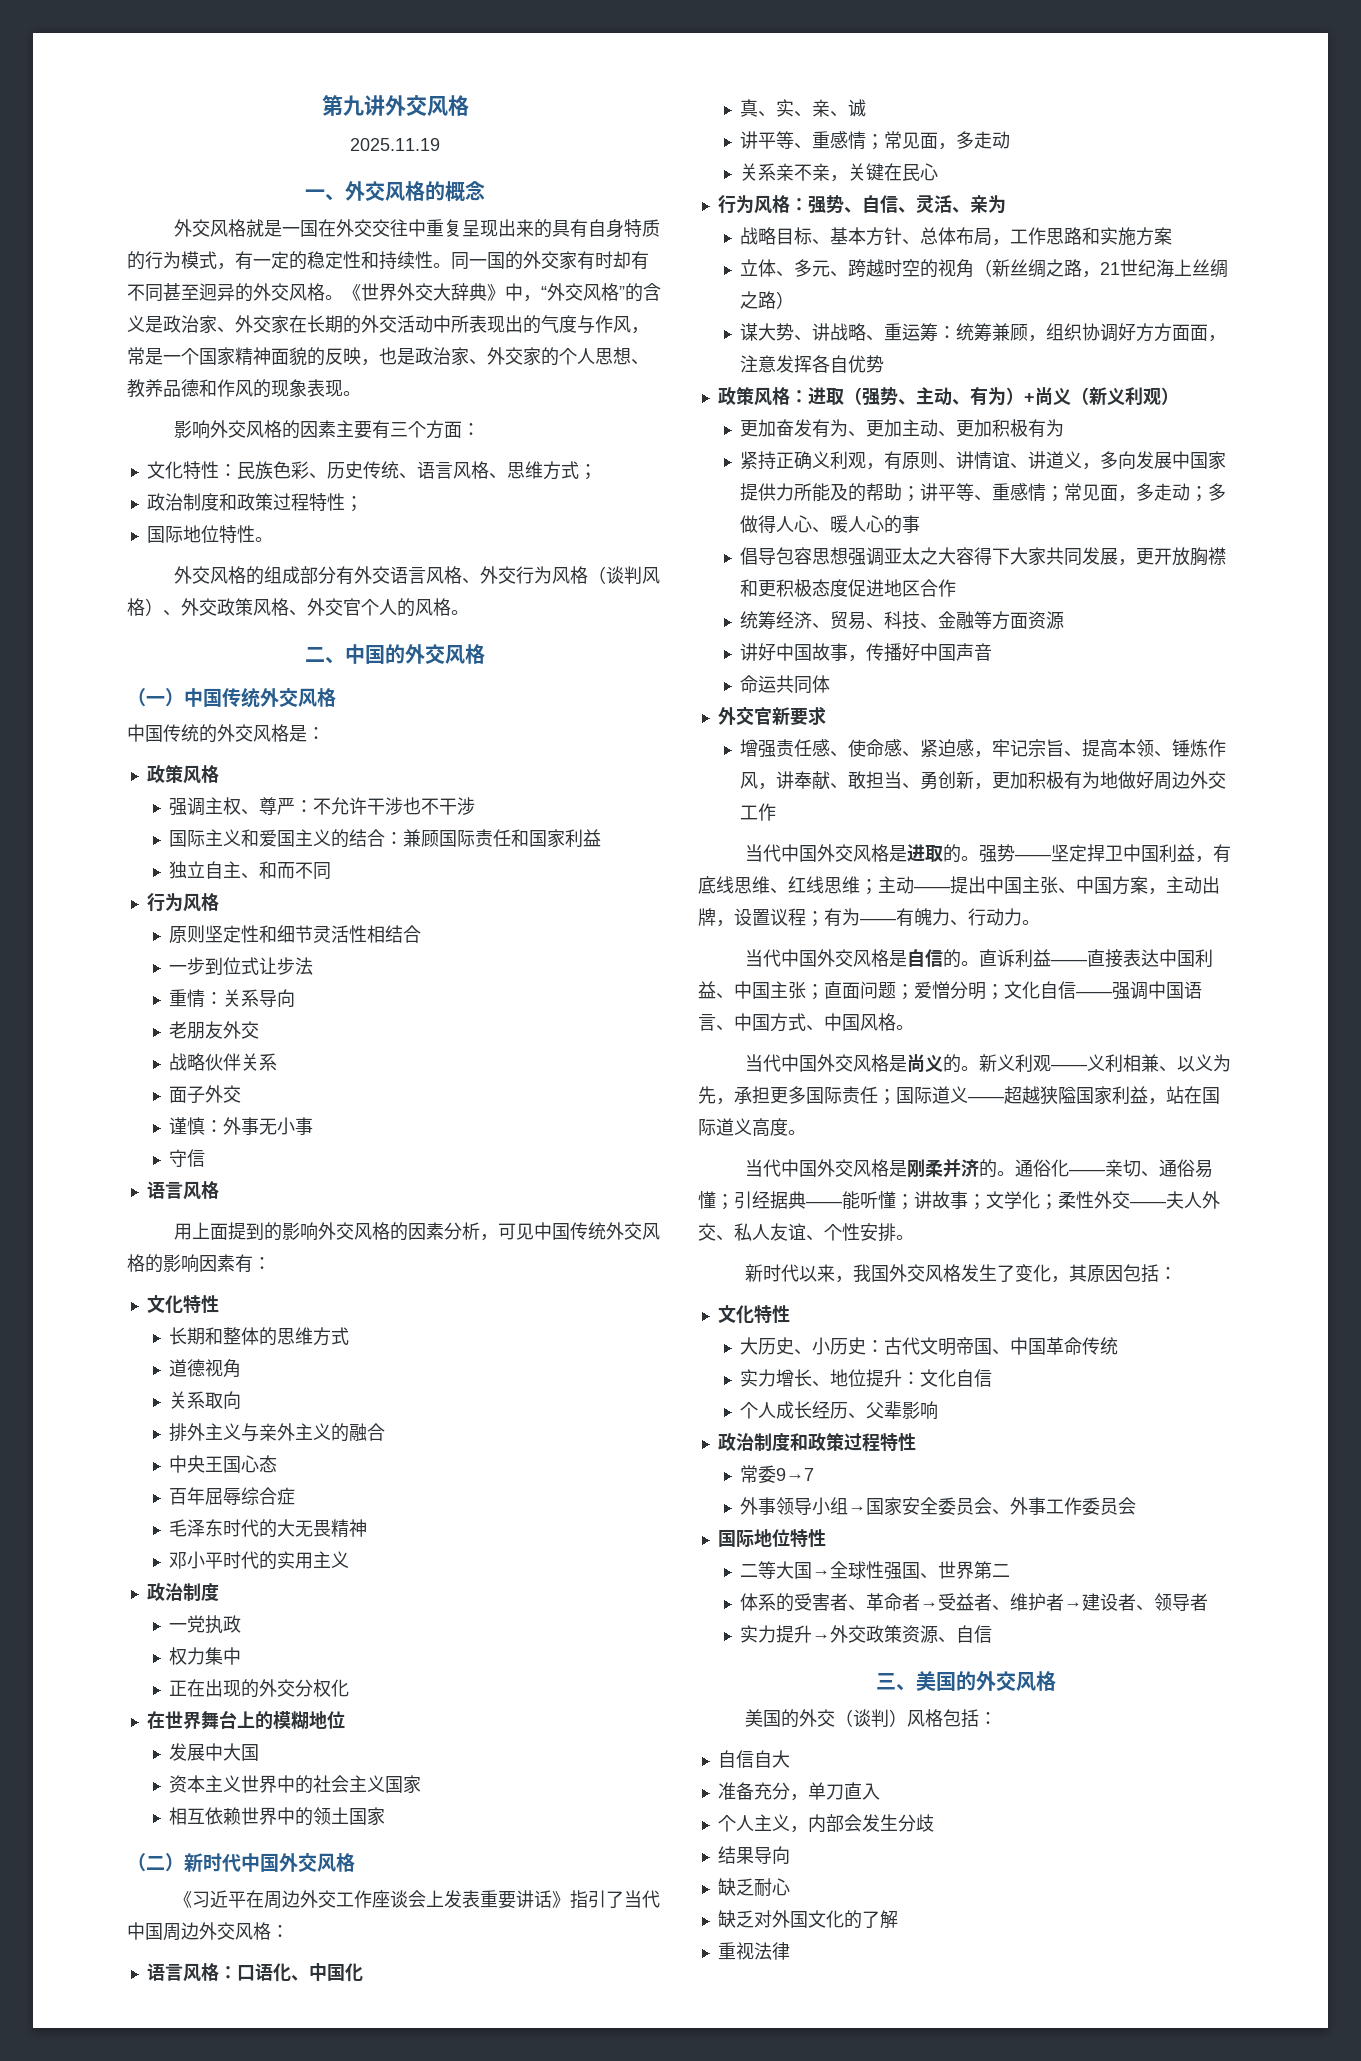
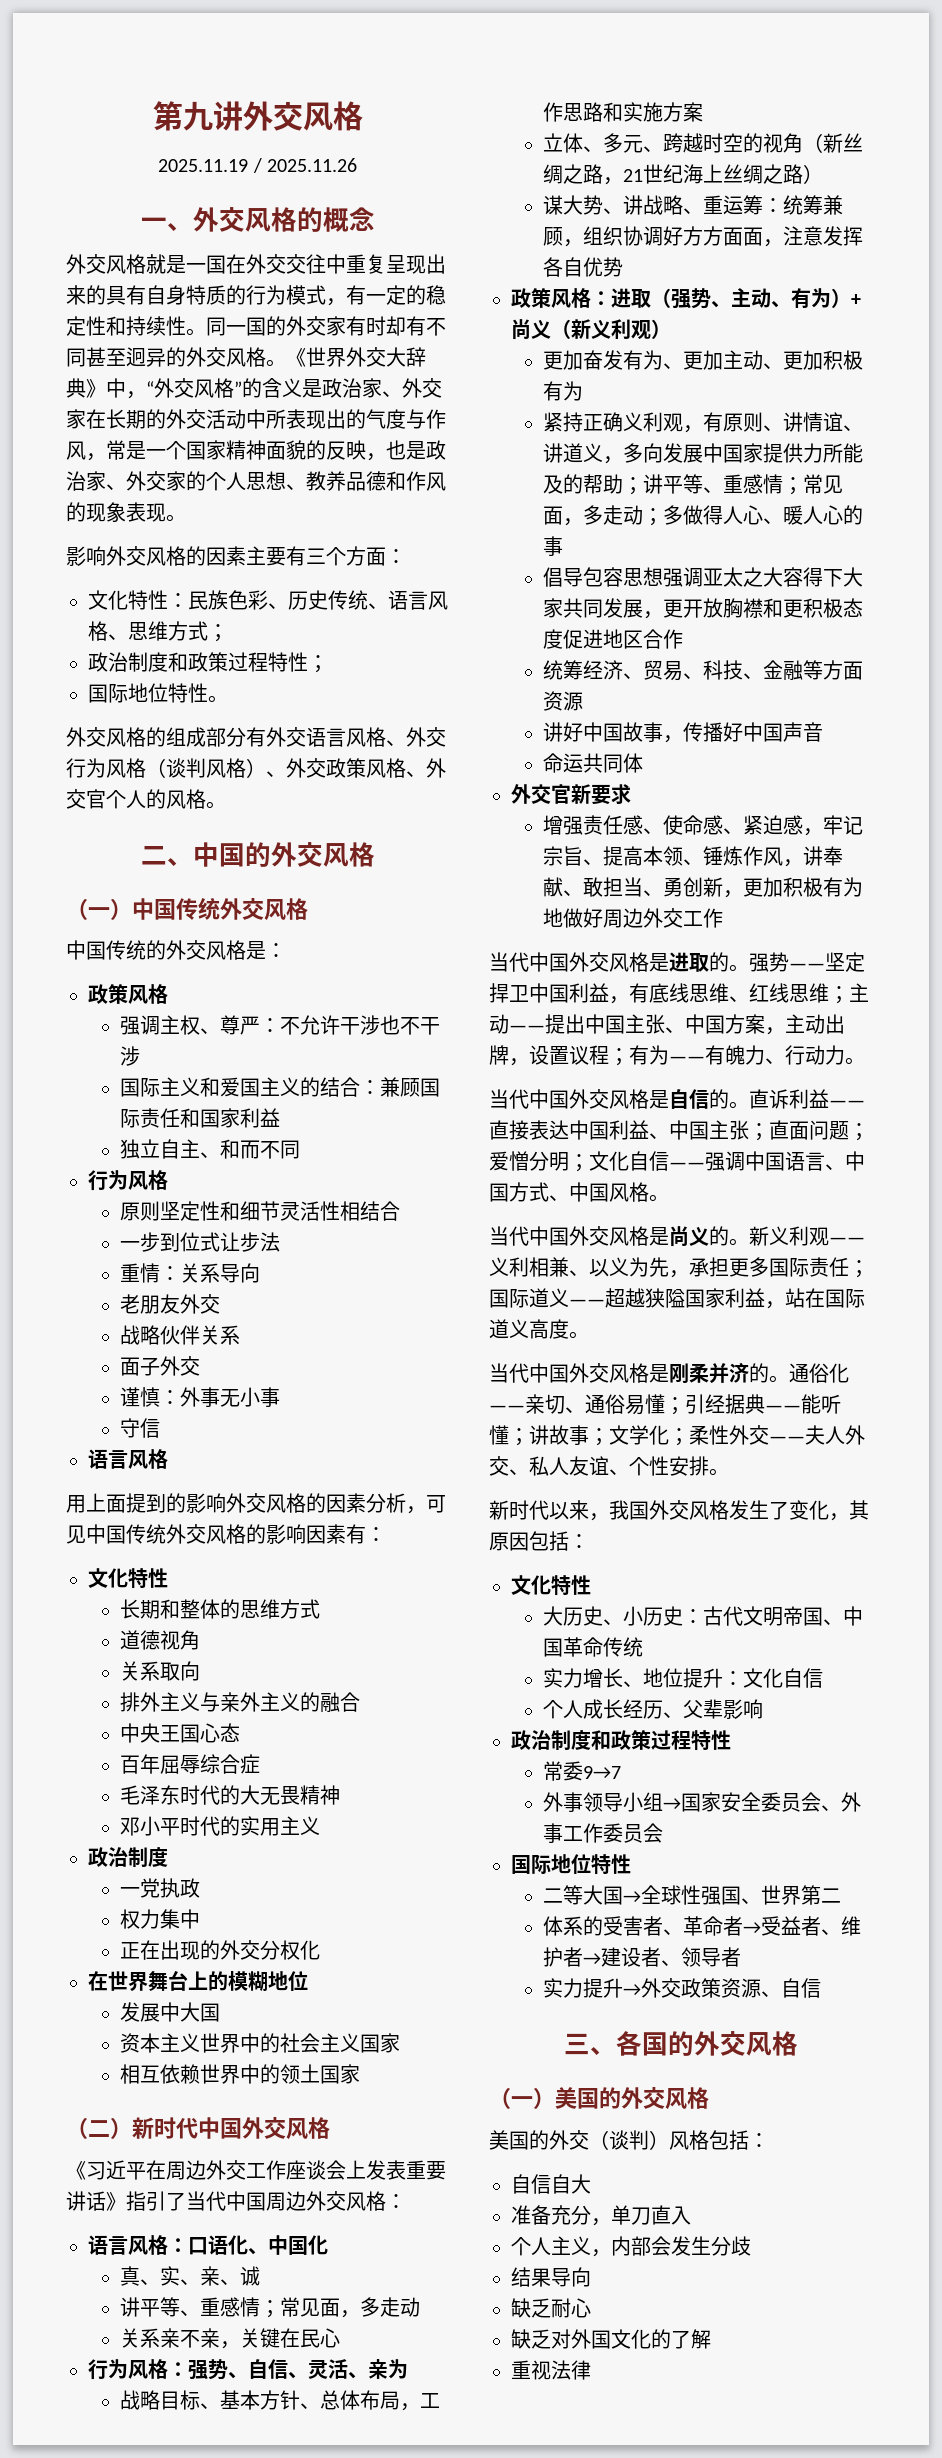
- 2025.11.19
+ 2025.11.19 / 2025.11.26
- 三、美国的外交风格
+ 三、各国的外交风格
+ （一）美国的外交风格

